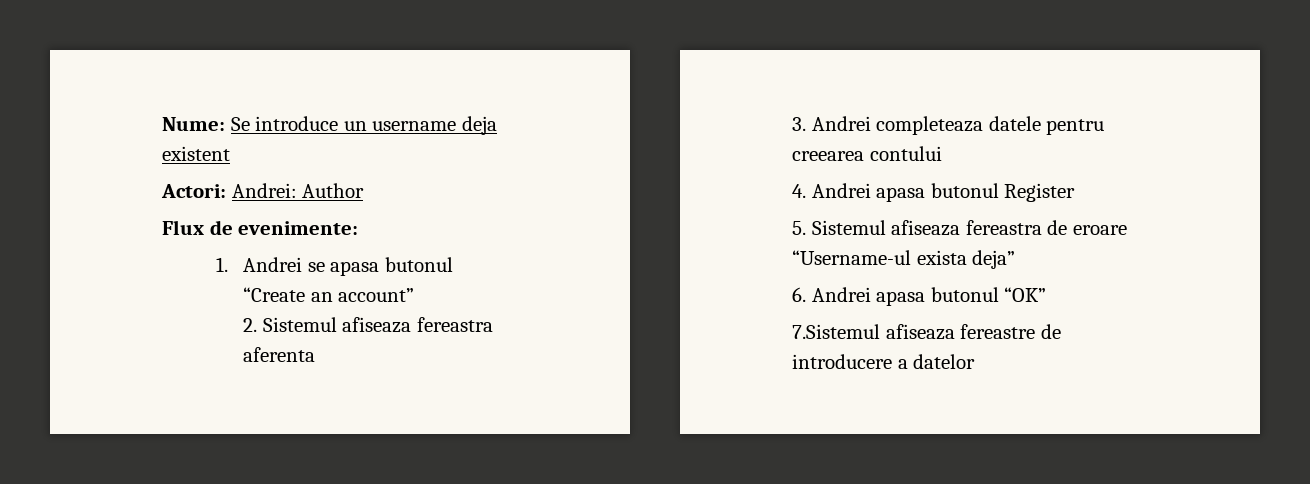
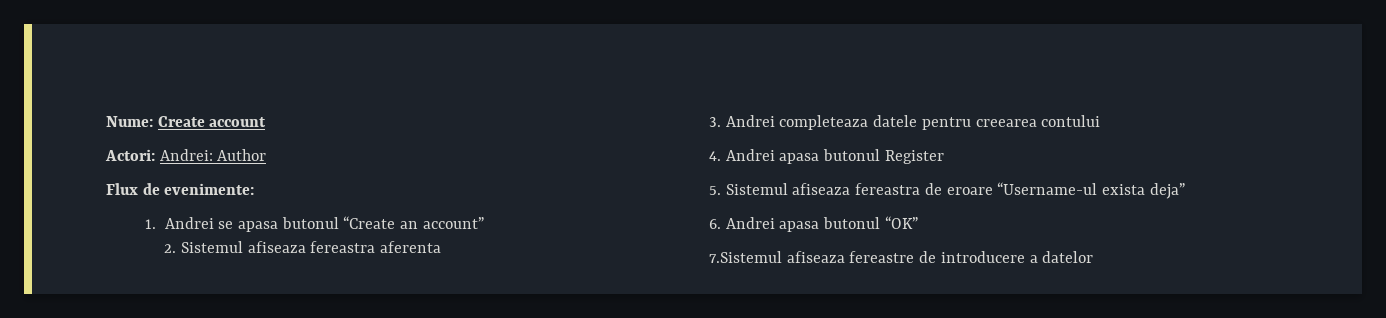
- Nume: Se introduce un username deja existent
+ Nume: Create account

